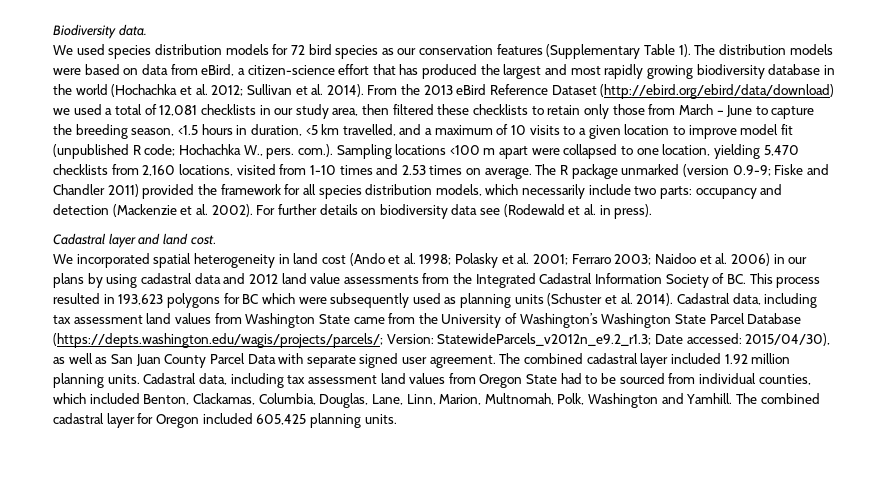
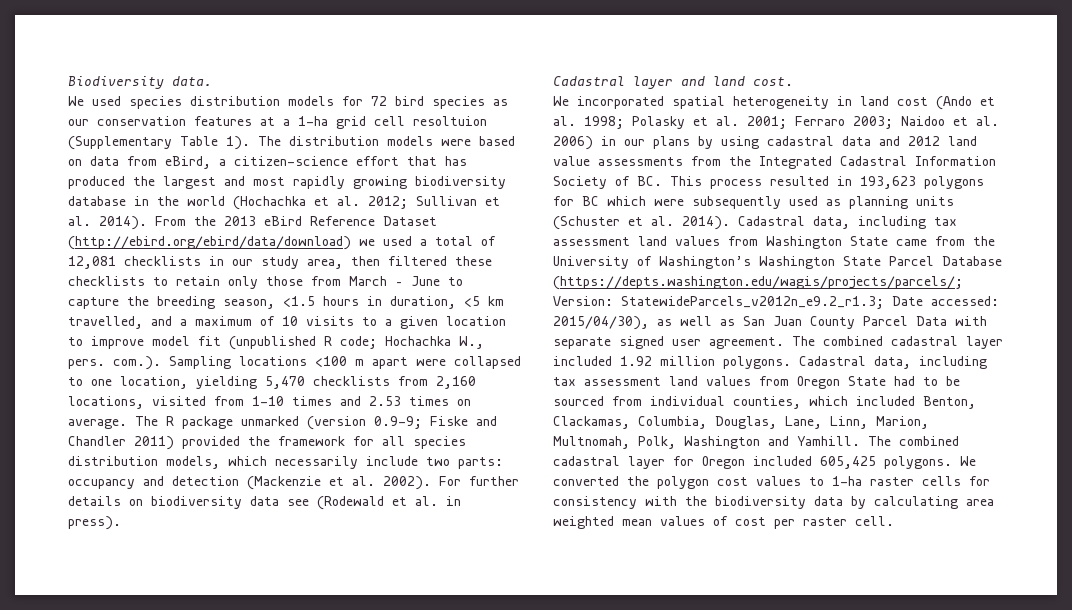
- We used species distribution models for 72 bird species as our conservation features (Supplementary Table 1).
+ We used species distribution models for 72 bird species as our conservation features at a 1-ha grid cell resoltuion (Supplementary Table 1).
- The combined cadastral layer included 1.92 million planning units.
+ The combined cadastral layer included 1.92 million polygons.
- The combined cadastral layer for Oregon included 605,425 planning units.
+ The combined cadastral layer for Oregon included 605,425 polygons. We converted the polygon cost values to 1-ha raster cells for consistency with the biodiversity data by calculating area weighted mean values of cost per raster cell.

